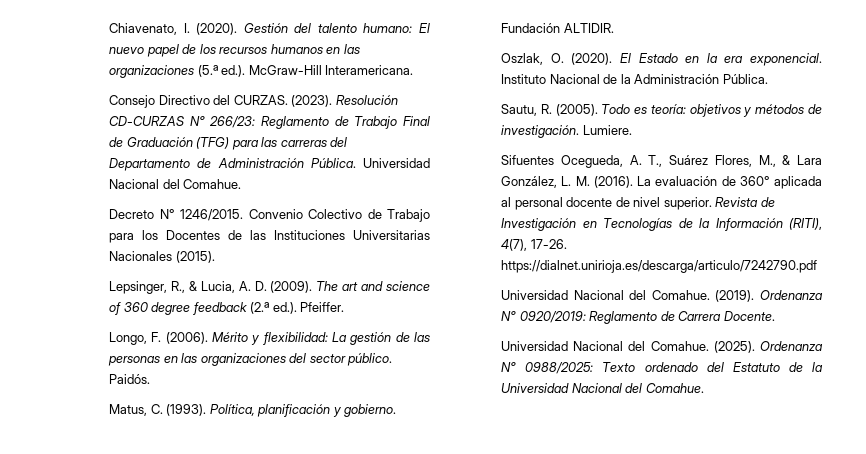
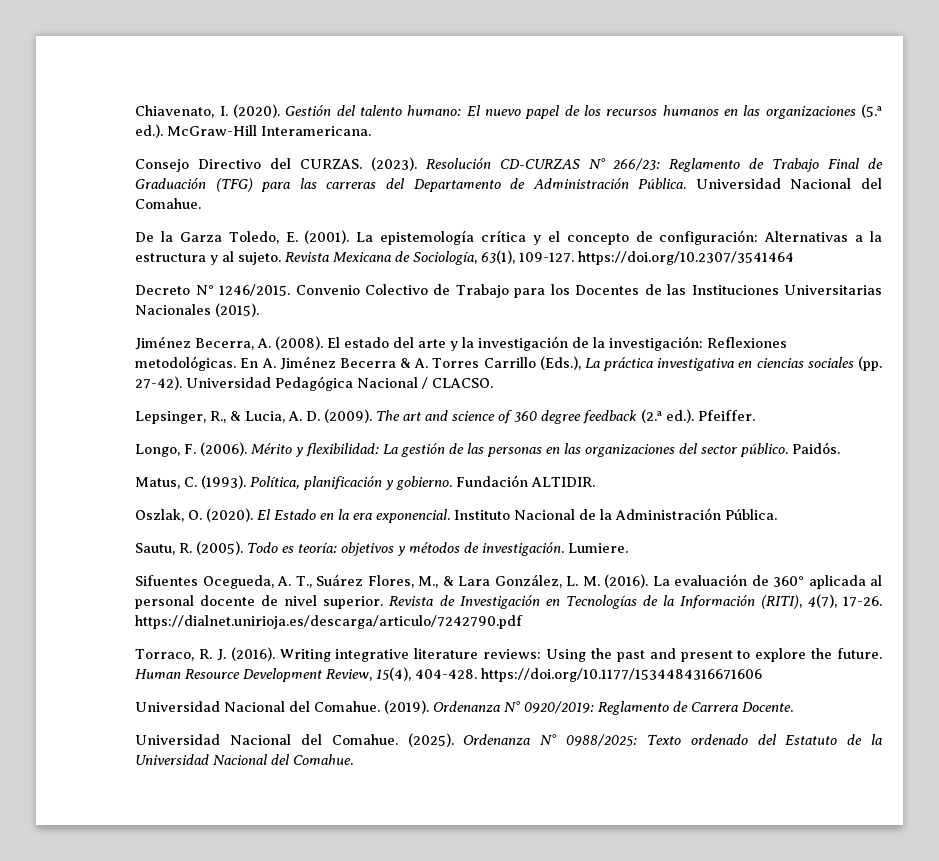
+ De la Garza Toledo, E. (2001). La epistemología crítica y el concepto de configuración: Alternativas a la estructura y al sujeto. Revista Mexicana de Sociología, 63(1), 109-127. https://doi.org/10.2307/3541464
+ Jiménez Becerra, A. (2008). El estado del arte y la investigación de la investigación: Reflexiones metodológicas. En A. Jiménez Becerra & A. Torres Carrillo (Eds.), La práctica investigativa en ciencias sociales (pp. 27-42). Universidad Pedagógica Nacional / CLACSO.
+ Torraco, R. J. (2016). Writing integrative literature reviews: Using the past and present to explore the future. Human Resource Development Review, 15(4), 404-428. https://doi.org/10.1177/1534484316671606

